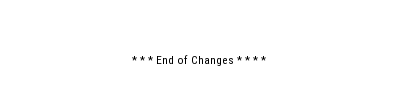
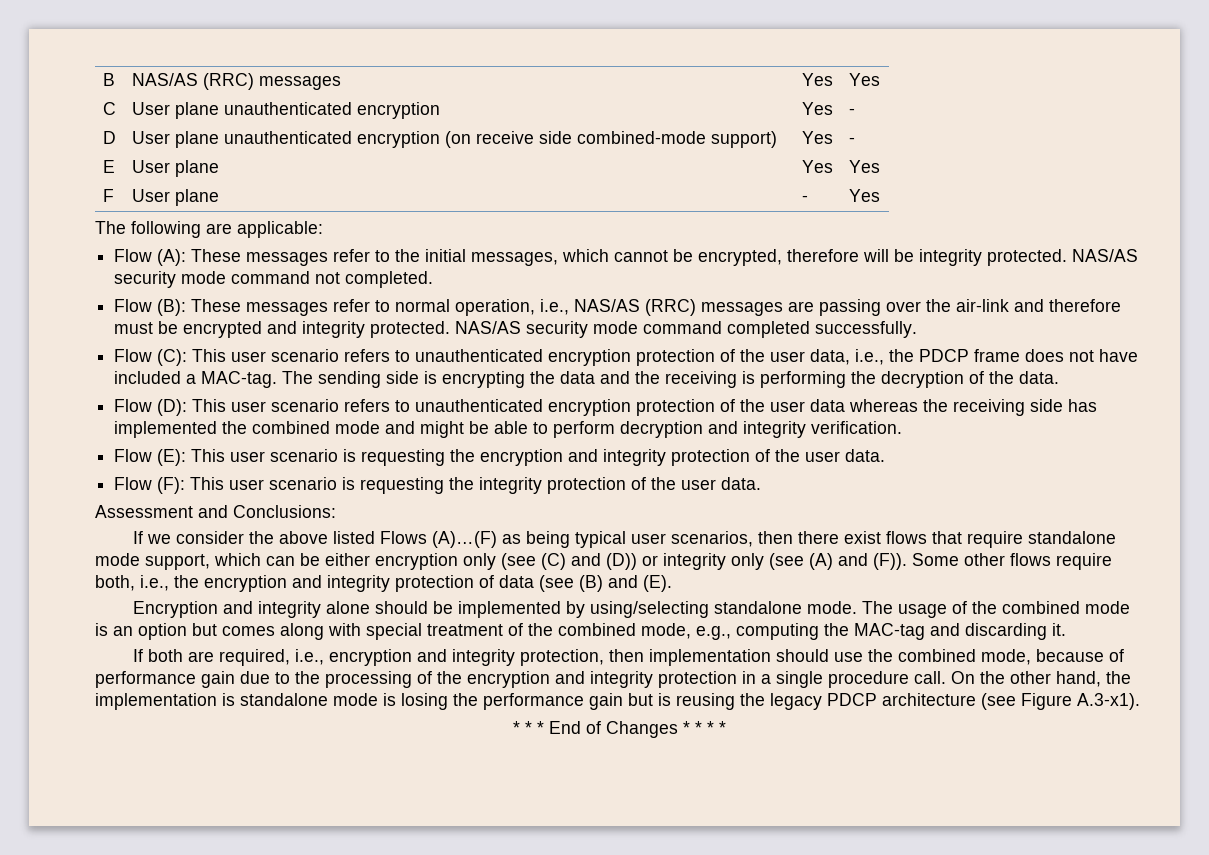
+ B | NAS/AS (RRC) messages | Yes | Yes
+ C | User plane unauthenticated encryption | Yes | -
+ D | User plane unauthenticated encryption (on receive side combined-mode support) | Yes | -
+ E | User plane | Yes | Yes
+ F | User plane | - | Yes
+ The following are applicable:
+ Flow (A): These messages refer to the initial messages, which cannot be encrypted, therefore will be integrity protected. NAS/AS security mode command not completed.
+ Flow (B): These messages refer to normal operation, i.e., NAS/AS (RRC) messages are passing over the air-link and therefore must be encrypted and integrity protected. NAS/AS security mode command completed successfully.
+ Flow (C): This user scenario refers to unauthenticated encryption protection of the user data, i.e., the PDCP frame does not have included a MAC-tag. The sending side is encrypting the data and the receiving is performing the decryption of the data.
+ Flow (D): This user scenario refers to unauthenticated encryption protection of the user data whereas the receiving side has implemented the combined mode and might be able to perform decryption and integrity verification.
+ Flow (E): This user scenario is requesting the encryption and integrity protection of the user data.
+ Flow (F): This user scenario is requesting the integrity protection of the user data.
+ Assessment and Conclusions:
+ If we consider the above listed Flows (A)…(F) as being typical user scenarios, then there exist flows that require standalone mode support, which can be either encryption only (see (C) and (D)) or integrity only (see (A) and (F)). Some other flows require both, i.e., the encryption and integrity protection of data (see (B) and (E).
+ Encryption and integrity alone should be implemented by using/selecting standalone mode. The usage of the combined mode is an option but comes along with special treatment of the combined mode, e.g., computing the MAC-tag and discarding it.
+ If both are required, i.e., encryption and integrity protection, then implementation should use the combined mode, because of performance gain due to the processing of the encryption and integrity protection in a single procedure call. On the other hand, the implementation is standalone mode is losing the performance gain but is reusing the legacy PDCP architecture (see Figure A.3-x1).

